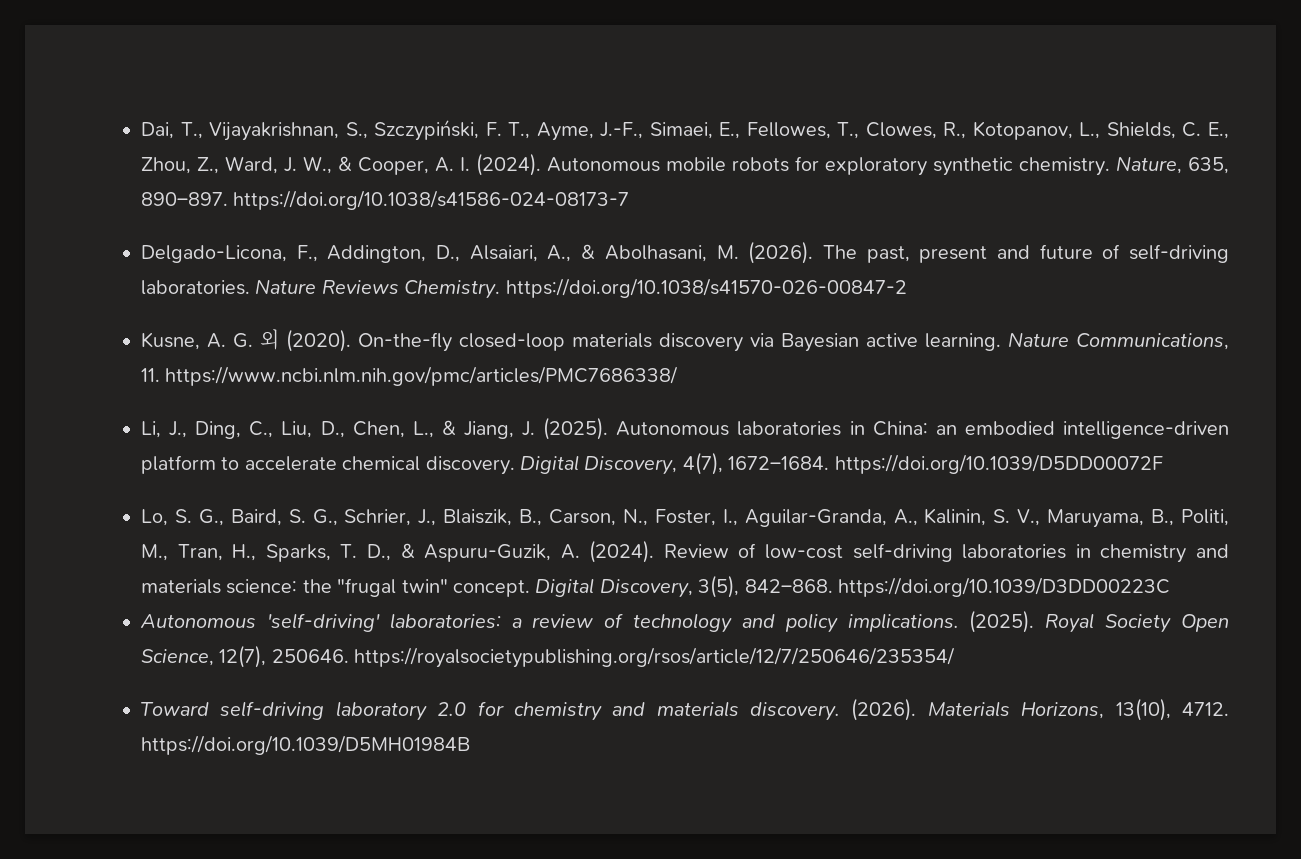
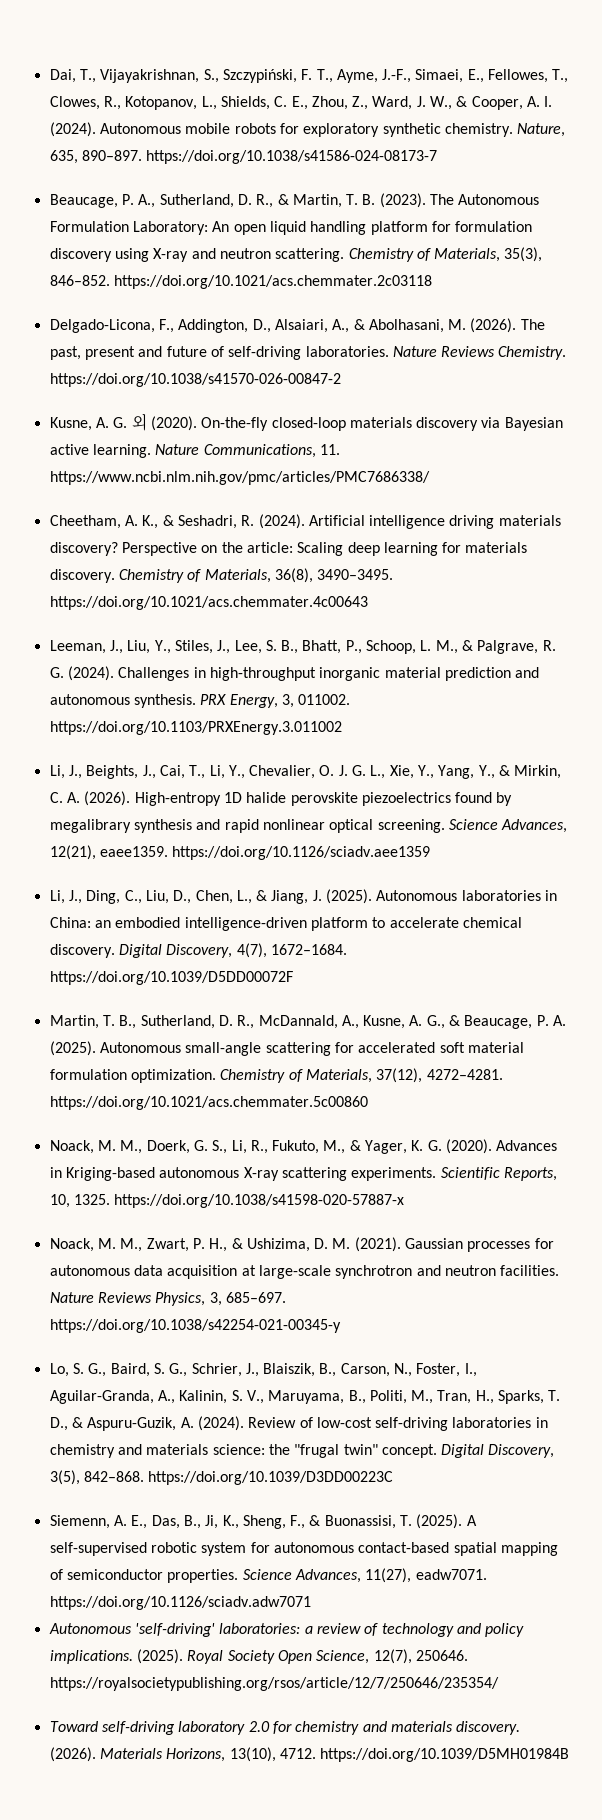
+ Beaucage, P. A., Sutherland, D. R., & Martin, T. B. (2023). The Autonomous Formulation Laboratory: An open liquid handling platform for formulation discovery using X-ray and neutron scattering. Chemistry of Materials, 35(3), 846–852. https://doi.org/10.1021/acs.chemmater.2c03118
+ Cheetham, A. K., & Seshadri, R. (2024). Artificial intelligence driving materials discovery? Perspective on the article: Scaling deep learning for materials discovery. Chemistry of Materials, 36(8), 3490–3495. https://doi.org/10.1021/acs.chemmater.4c00643
+ Leeman, J., Liu, Y., Stiles, J., Lee, S. B., Bhatt, P., Schoop, L. M., & Palgrave, R. G. (2024). Challenges in high-throughput inorganic material prediction and autonomous synthesis. PRX Energy, 3, 011002. https://doi.org/10.1103/PRXEnergy.3.011002
+ Li, J., Beights, J., Cai, T., Li, Y., Chevalier, O. J. G. L., Xie, Y., Yang, Y., & Mirkin, C. A. (2026). High-entropy 1D halide perovskite piezoelectrics found by megalibrary synthesis and rapid nonlinear optical screening. Science Advances, 12(21), eaee1359. https://doi.org/10.1126/sciadv.aee1359
+ Martin, T. B., Sutherland, D. R., McDannald, A., Kusne, A. G., & Beaucage, P. A. (2025). Autonomous small-angle scattering for accelerated soft material formulation optimization. Chemistry of Materials, 37(12), 4272–4281. https://doi.org/10.1021/acs.chemmater.5c00860
+ Noack, M. M., Doerk, G. S., Li, R., Fukuto, M., & Yager, K. G. (2020). Advances in Kriging-based autonomous X-ray scattering experiments. Scientific Reports, 10, 1325. https://doi.org/10.1038/s41598-020-57887-x
+ Noack, M. M., Zwart, P. H., & Ushizima, D. M. (2021). Gaussian processes for autonomous data acquisition at large-scale synchrotron and neutron facilities. Nature Reviews Physics, 3, 685–697. https://doi.org/10.1038/s42254-021-00345-y
+ Siemenn, A. E., Das, B., Ji, K., Sheng, F., & Buonassisi, T. (2025). A self-supervised robotic system for autonomous contact-based spatial mapping of semiconductor properties. Science Advances, 11(27), eadw7071. https://doi.org/10.1126/sciadv.adw7071

